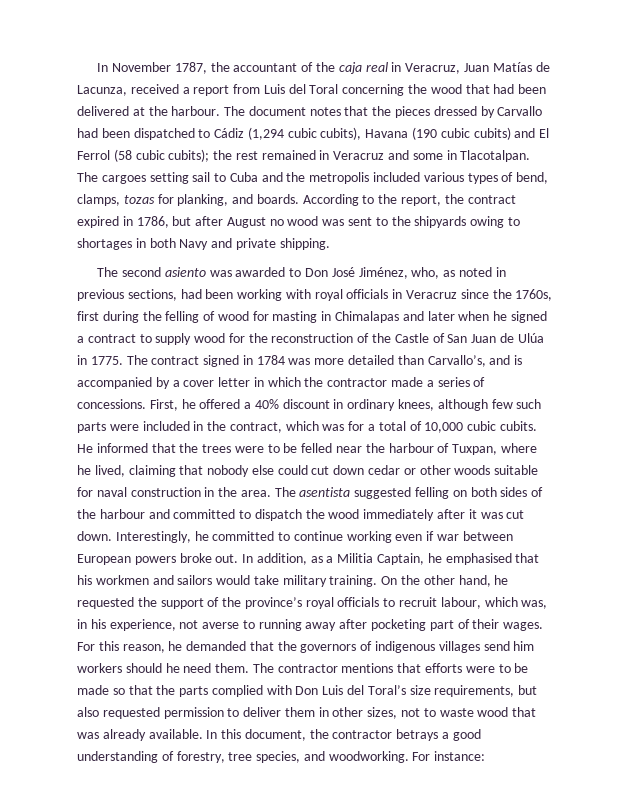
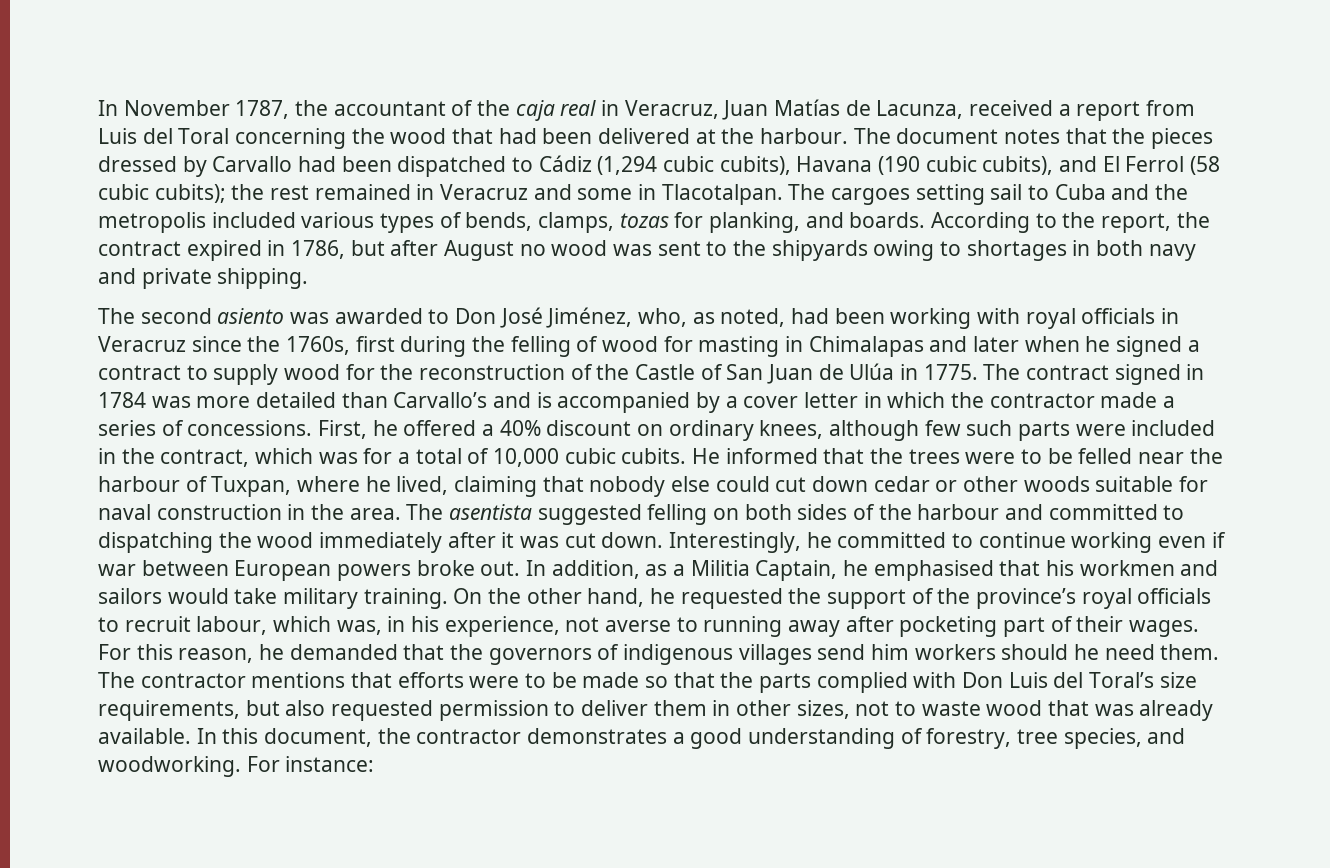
- The document notes that the pieces dressed by Carvallo had been dispatched to Cádiz (1,294 cubic cubits), Havana (190 cubic cubits) and El Ferrol (58 cubic cubits); the rest remained in Veracruz and some in Tlacotalpan.
+ The document notes that the pieces dressed by Carvallo had been dispatched to Cádiz (1,294 cubic cubits), Havana (190 cubic cubits), and El Ferrol (58 cubic cubits); the rest remained in Veracruz and some in Tlacotalpan.
- The cargoes setting sail to Cuba and the metropolis included various types of bend, clamps, tozas for planking, and boards.
+ The cargoes setting sail to Cuba and the metropolis included various types of bends, clamps, tozas for planking, and boards.
- According to the report, the contract expired in 1786, but after August no wood was sent to the shipyards owing to shortages in both Navy and private shipping.
+ According to the report, the contract expired in 1786, but after August no wood was sent to the shipyards owing to shortages in both navy and private shipping.
- The second asiento was awarded to Don José Jiménez, who, as noted in previous sections, had been working with royal officials in Veracruz since the 1760s, first during the felling of wood for masting in Chimalapas and later when he signed a contract to supply wood for the reconstruction of the Castle of San Juan de Ulúa in 1775.
+ The second asiento was awarded to Don José Jiménez, who, as noted, had been working with royal officials in Veracruz since the 1760s, first during the felling of wood for masting in Chimalapas and later when he signed a contract to supply wood for the reconstruction of the Castle of San Juan de Ulúa in 1775.
- The contract signed in 1784 was more detailed than Carvallo’s, and is accompanied by a cover letter in which the contractor made a series of concessions.
+ The contract signed in 1784 was more detailed than Carvallo’s and is accompanied by a cover letter in which the contractor made a series of concessions.
- First, he offered a 40% discount in ordinary knees, although few such parts were included in the contract, which was for a total of 10,000 cubic cubits.
+ First, he offered a 40% discount on ordinary knees, although few such parts were included in the contract, which was for a total of 10,000 cubic cubits.
- The asentista suggested felling on both sides of the harbour and committed to dispatch the wood immediately after it was cut down.
+ The asentista suggested felling on both sides of the harbour and committed to dispatching the wood immediately after it was cut down.
- In this document, the contractor betrays a good understanding of forestry, tree species, and woodworking.
+ In this document, the contractor demonstrates a good understanding of forestry, tree species, and woodworking.

